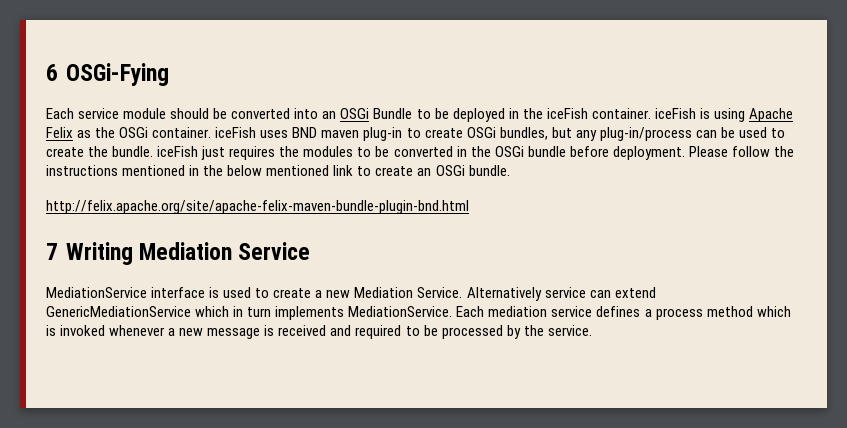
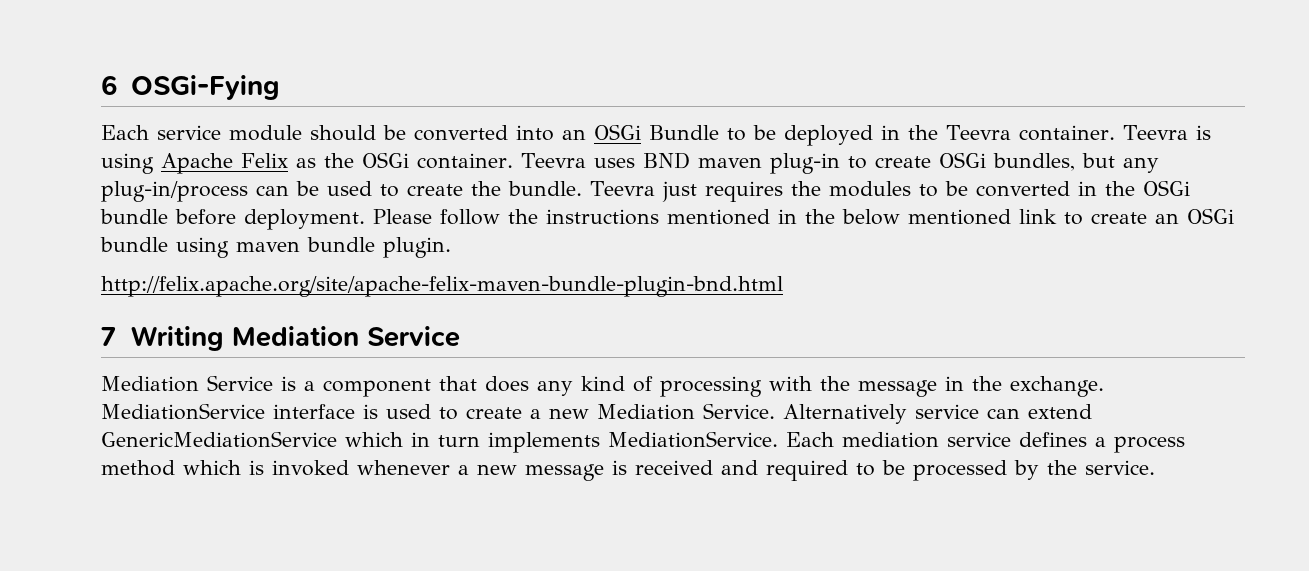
- Each service module should be converted into an OSGi Bundle to be deployed in the iceFish container. iceFish is using Apache Felix as the OSGi container. iceFish uses BND maven plug-in to create OSGi bundles, but any plug-in/process can be used to create the bundle. iceFish just requires the modules to be converted in the OSGi bundle before deployment.
+ Each service module should be converted into an OSGi Bundle to be deployed in the Teevra container. Teevra is using Apache Felix as the OSGi container. Teevra uses BND maven plug-in to create OSGi bundles, but any plug-in/process can be used to create the bundle. Teevra just requires the modules to be converted in the OSGi bundle before deployment.
- Please follow the instructions mentioned in the below mentioned link to create an OSGi bundle.
+ Please follow the instructions mentioned in the below mentioned link to create an OSGi bundle using maven bundle plugin.
+ Mediation Service is a component that does any kind of processing with the message in the exchange.

